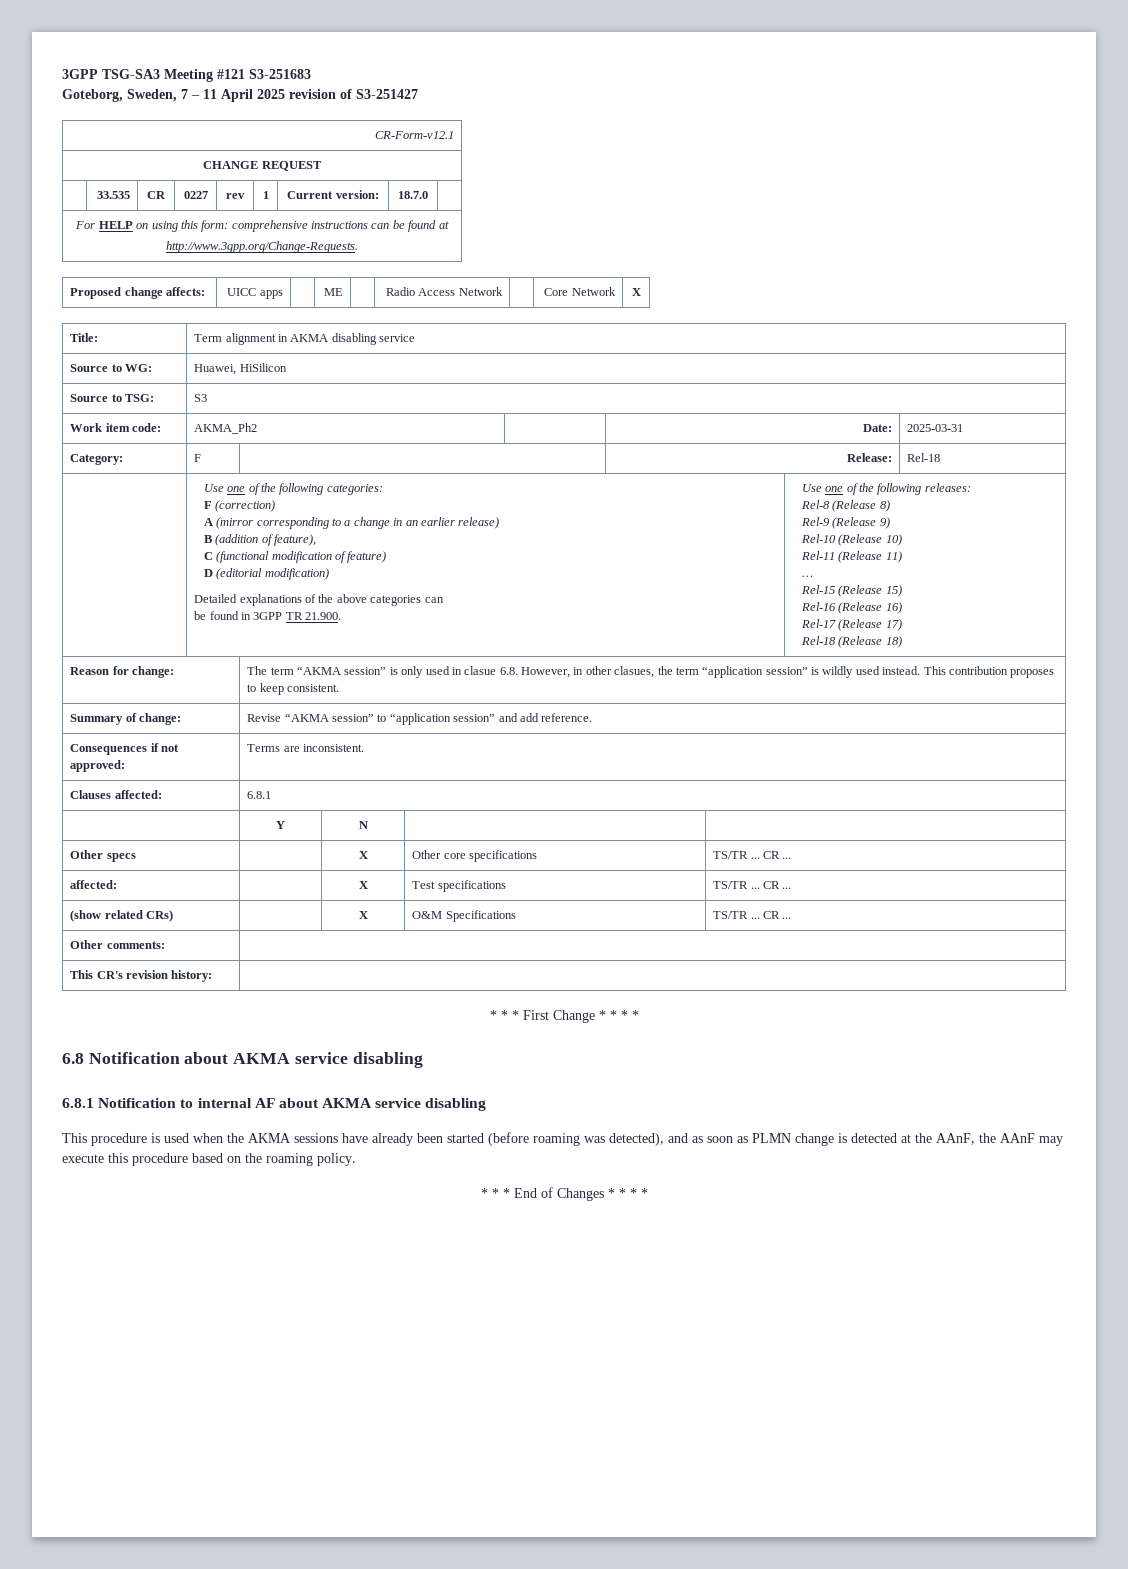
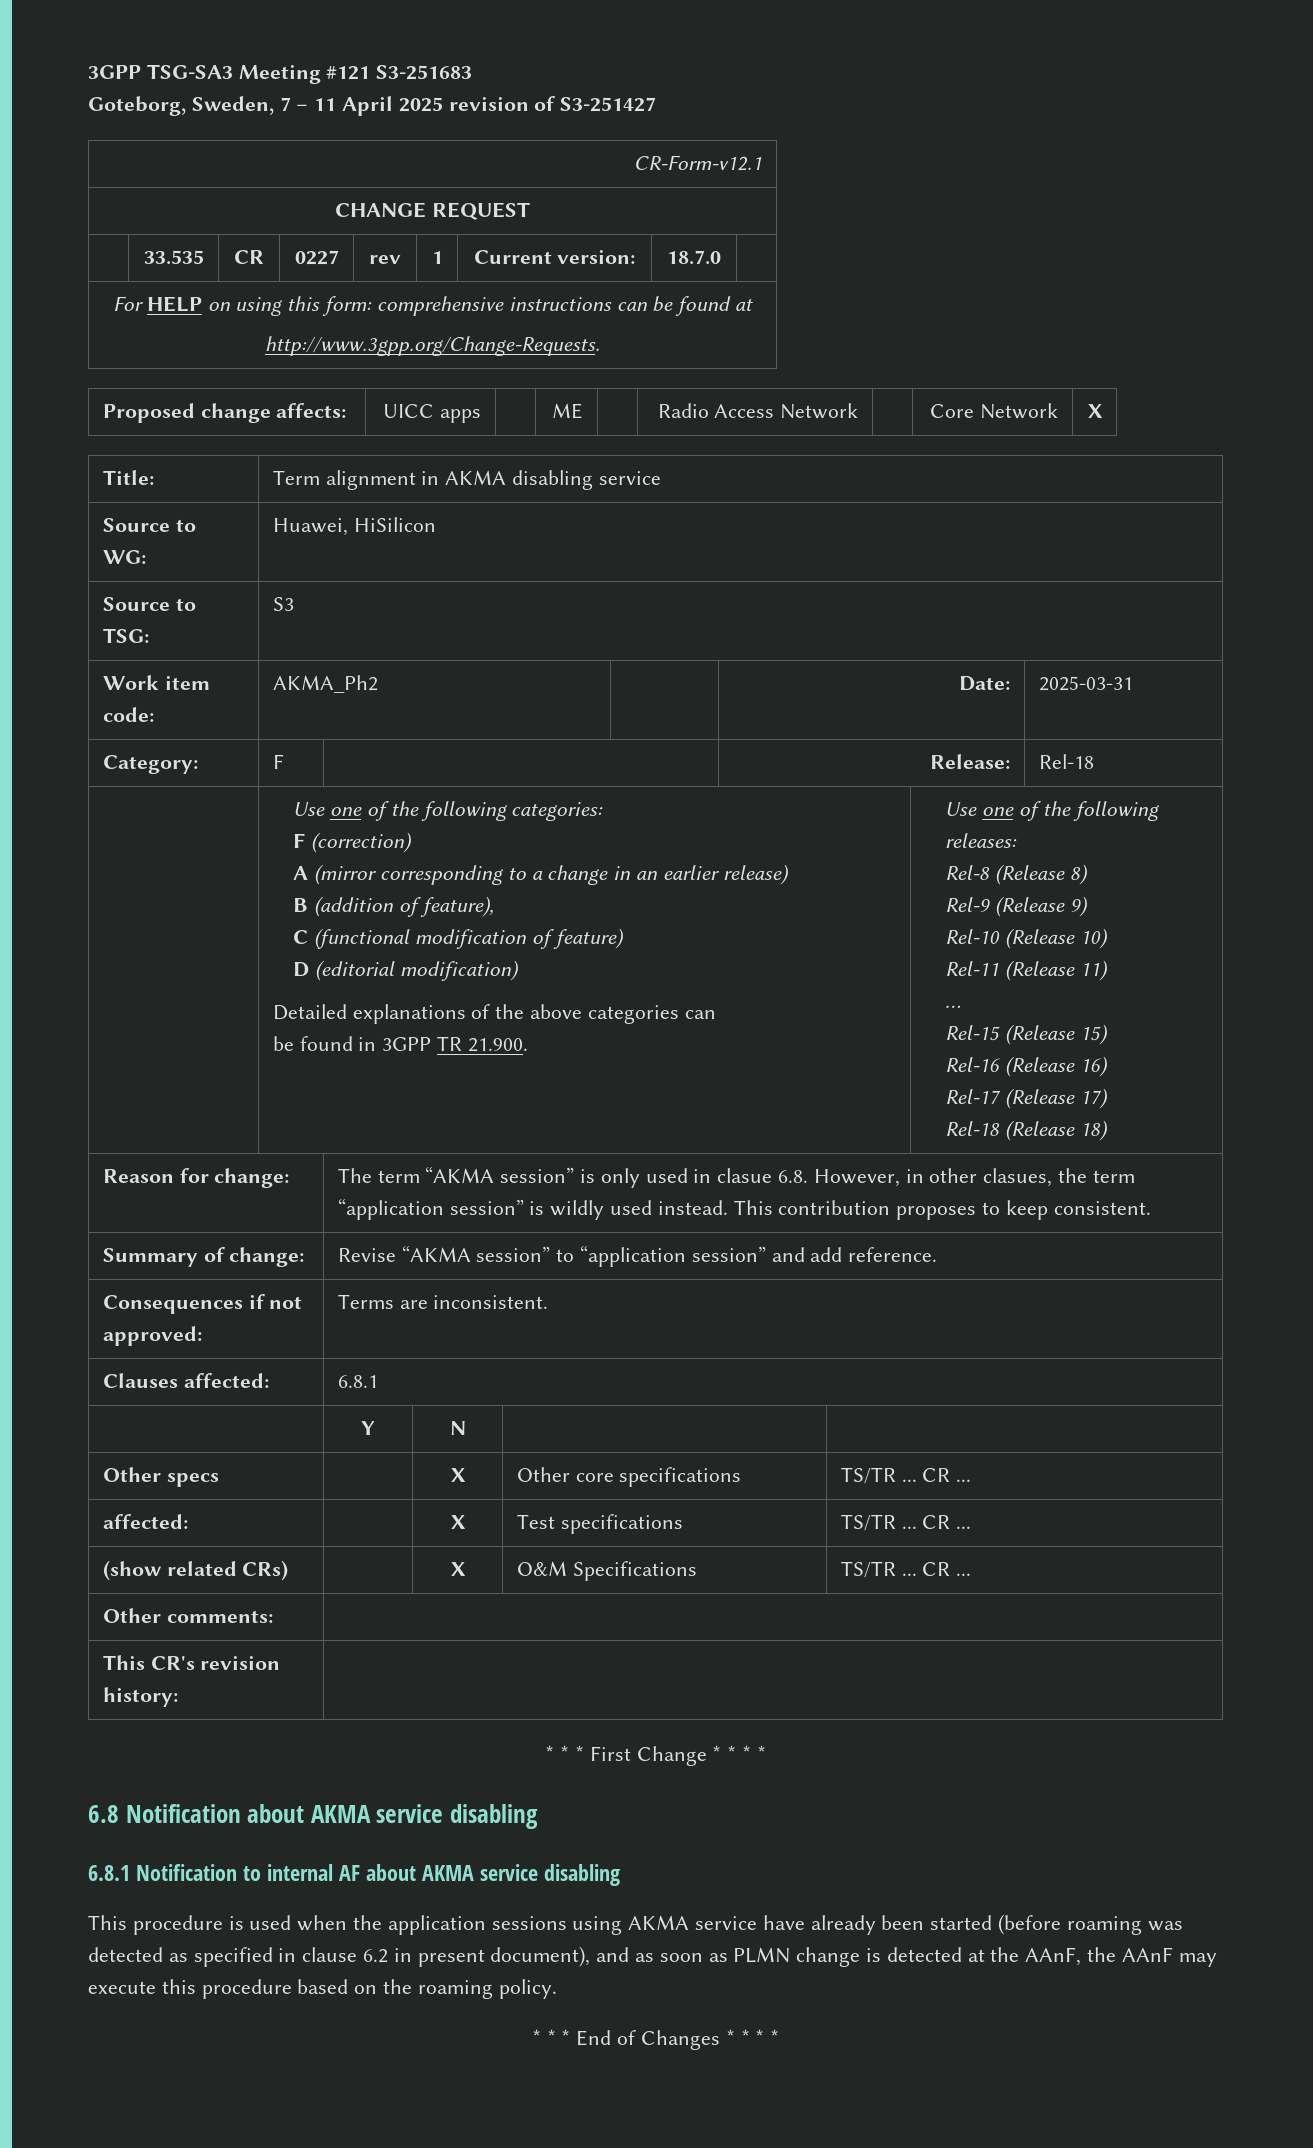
- This procedure is used when the AKMA sessions have already been started (before roaming was detected), and as soon as PLMN change is detected at the AAnF, the AAnF may execute this procedure based on the roaming policy.
+ This procedure is used when the application sessions using AKMA service have already been started (before roaming was detected as specified in clause 6.2 in present document), and as soon as PLMN change is detected at the AAnF, the AAnF may execute this procedure based on the roaming policy.

